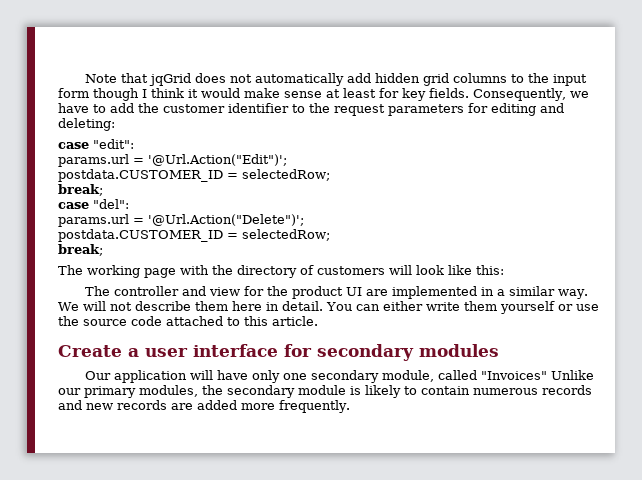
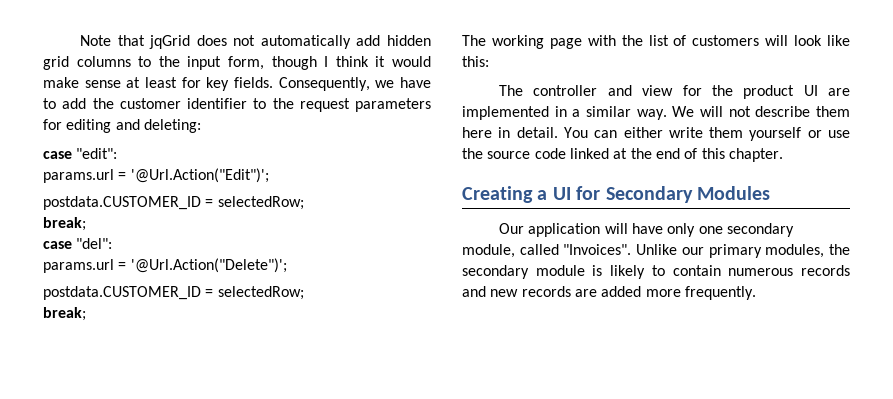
- Note that jqGrid does not automatically add hidden grid columns to the input form though I think it would make sense at least for key fields.
+ Note that jqGrid does not automatically add hidden grid columns to the input form, though I think it would make sense at least for key fields.
- The working page with the directory of customers will look like this:
+ The working page with the list of customers will look like this:
- You can either write them yourself or use the source code attached to this article.
- Create a user interface for secondary modules
+ You can either write them yourself or use the source code linked at the end of this chapter.
+ Creating a UI for Secondary Modules
- Our application will have only one secondary module, called "Invoices" Unlike our primary modules, the secondary module is likely to contain numerous records and new records are added more frequently.
+ Our application will have only one secondary module, called "Invoices". Unlike our primary modules, the secondary module is likely to contain numerous records and new records are added more frequently.

